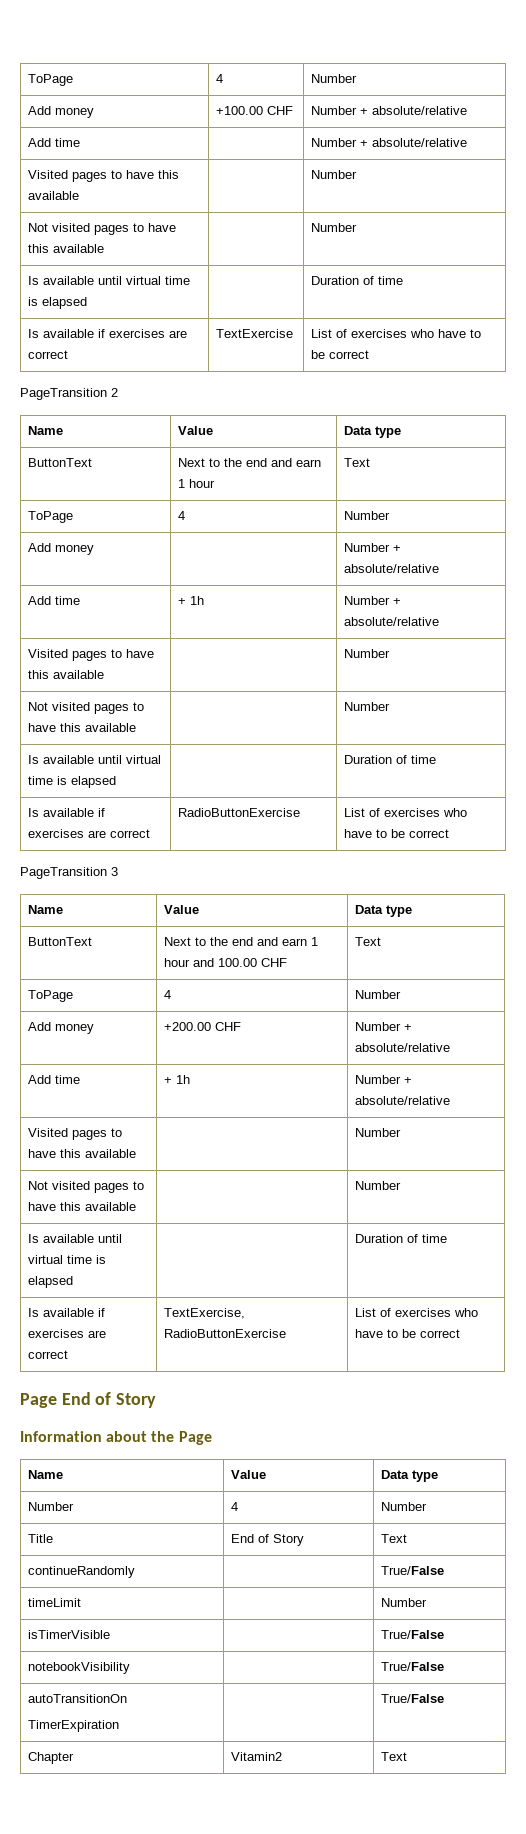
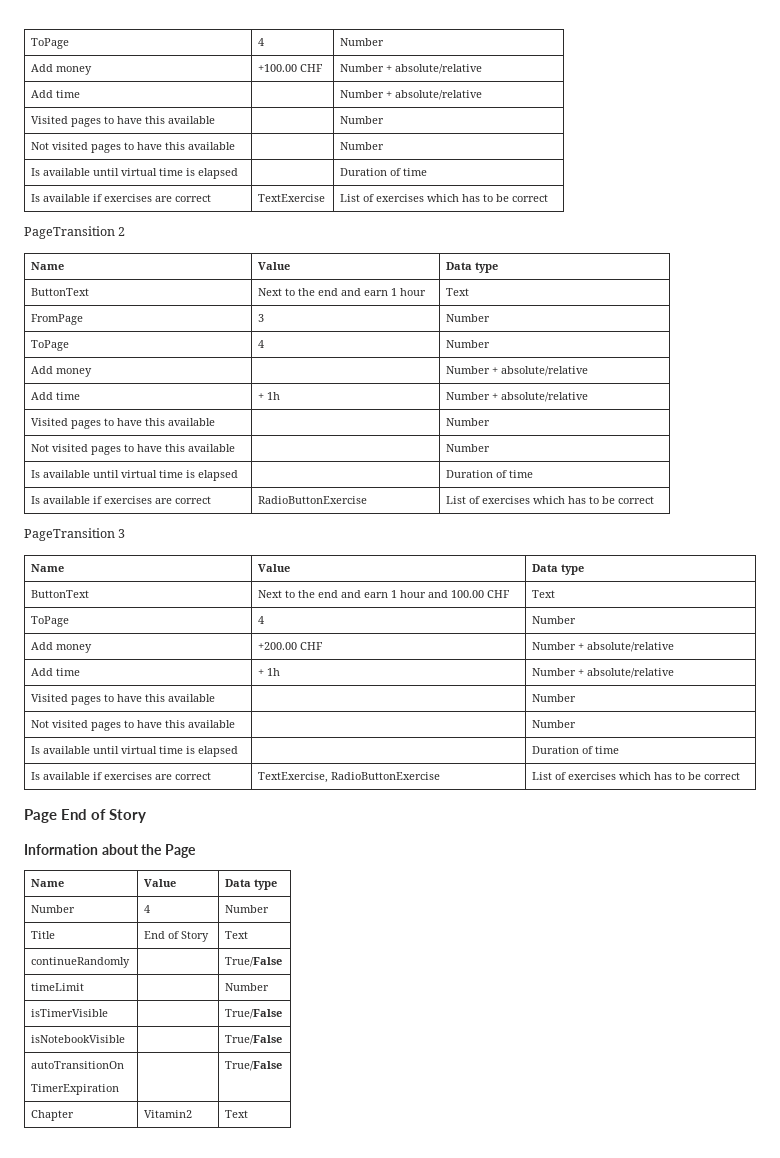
- Is available if exercises are correct | TextExercise | List of exercises who have to be correct
+ Is available if exercises are correct | TextExercise | List of exercises which has to be correct
+ FromPage | 3 | Number
- Is available if exercises are correct | RadioButtonExercise | List of exercises who have to be correct
+ Is available if exercises are correct | RadioButtonExercise | List of exercises which has to be correct
- Is available if exercises are correct | TextExercise, RadioButtonExercise | List of exercises who have to be correct
+ Is available if exercises are correct | TextExercise, RadioButtonExercise | List of exercises which has to be correct
- notebookVisibility | | True/False
+ isNotebookVisible | | True/False

